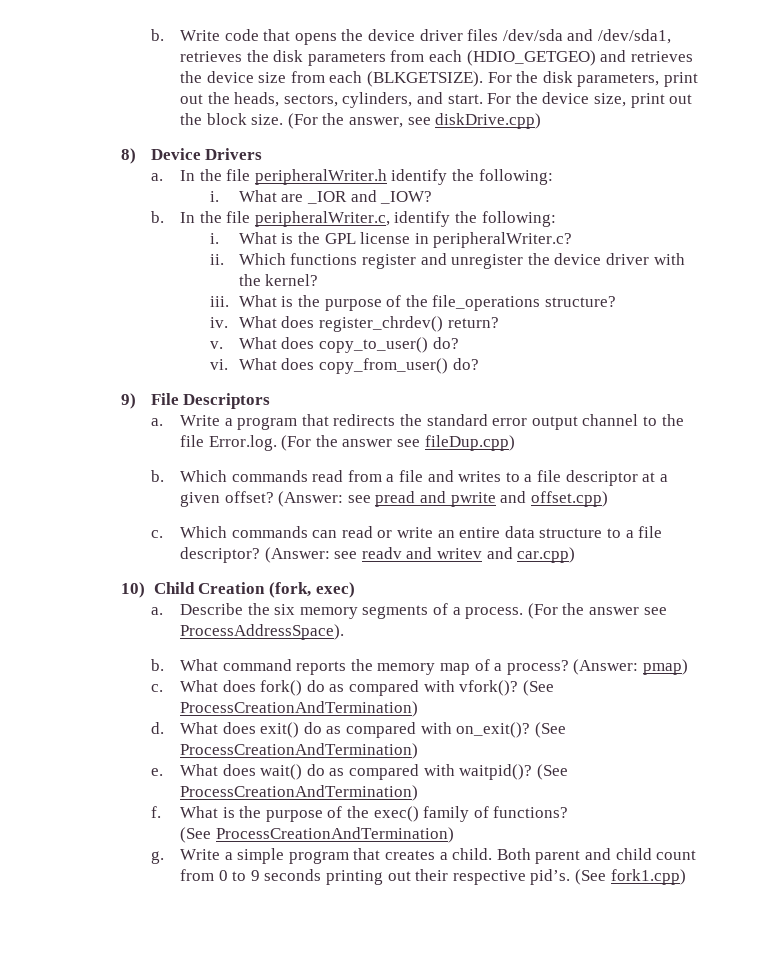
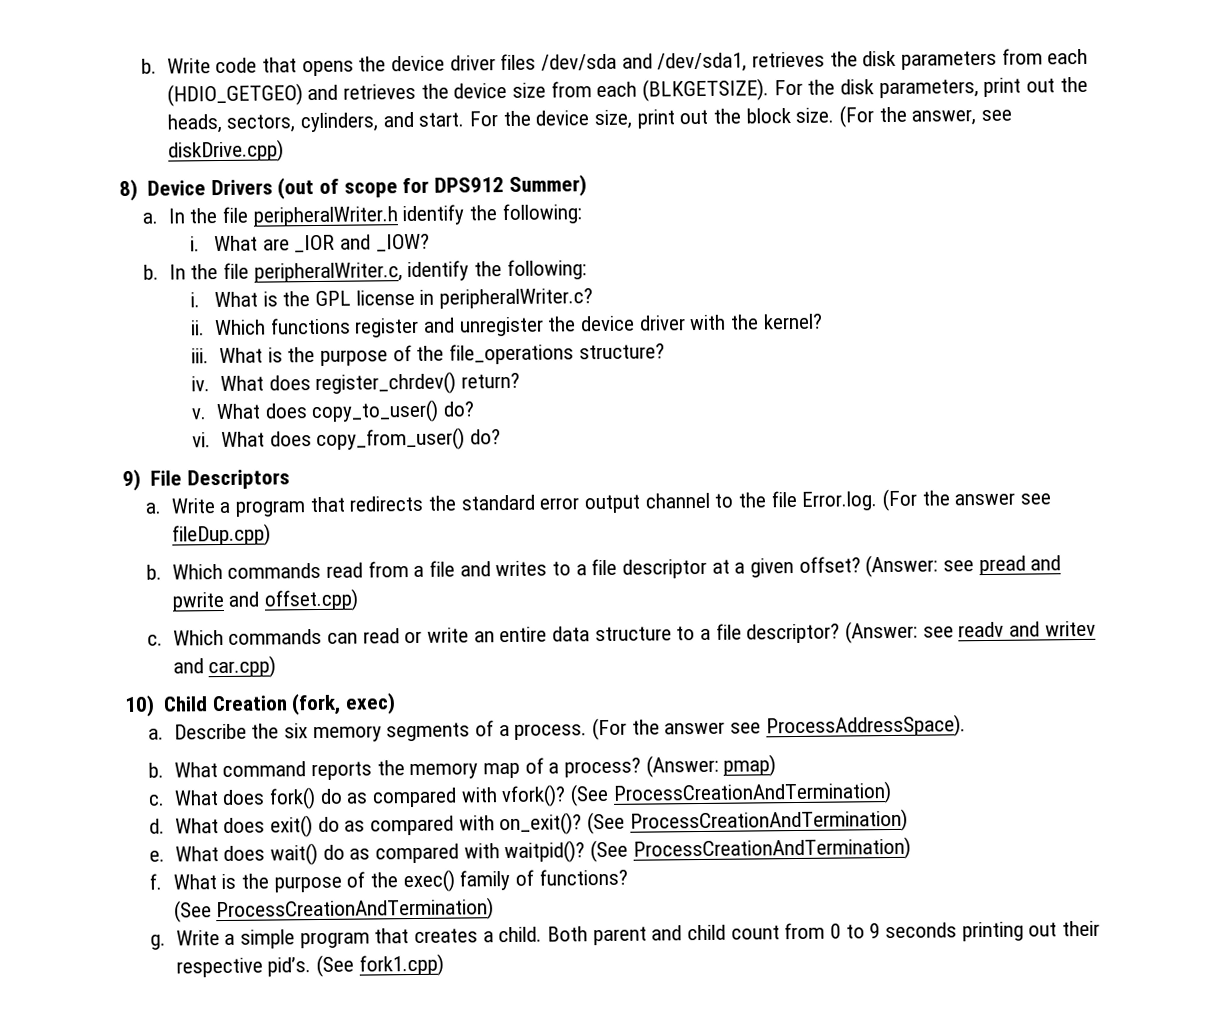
- 8) Device Drivers
+ 8) Device Drivers (out of scope for DPS912 Summer)

